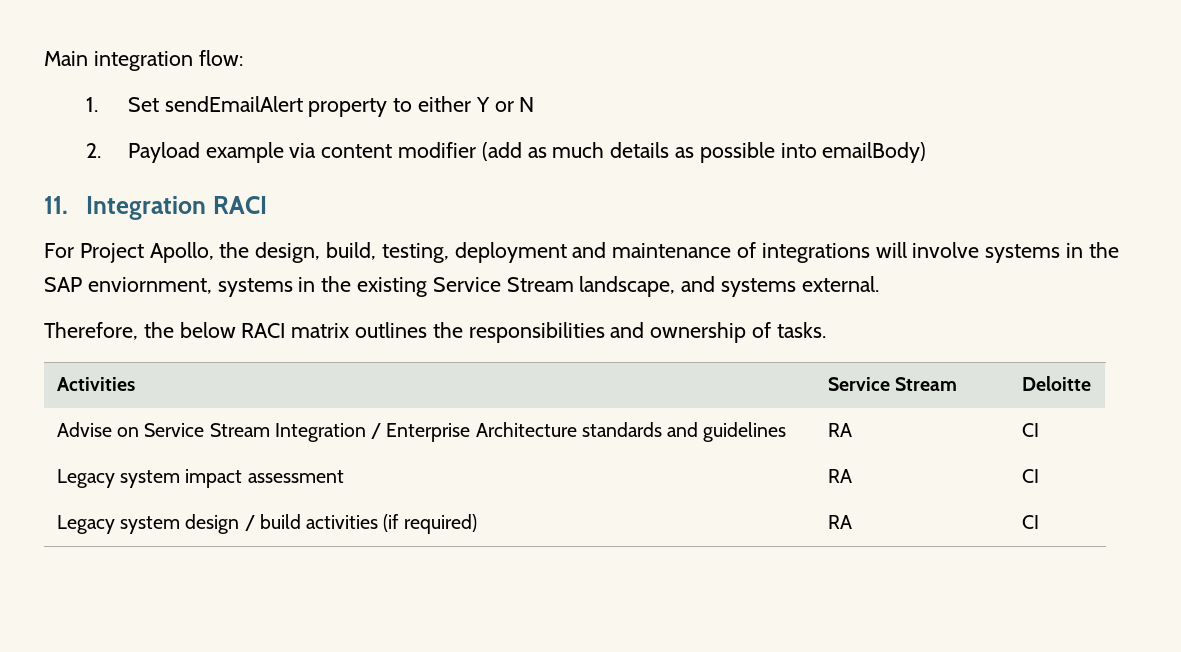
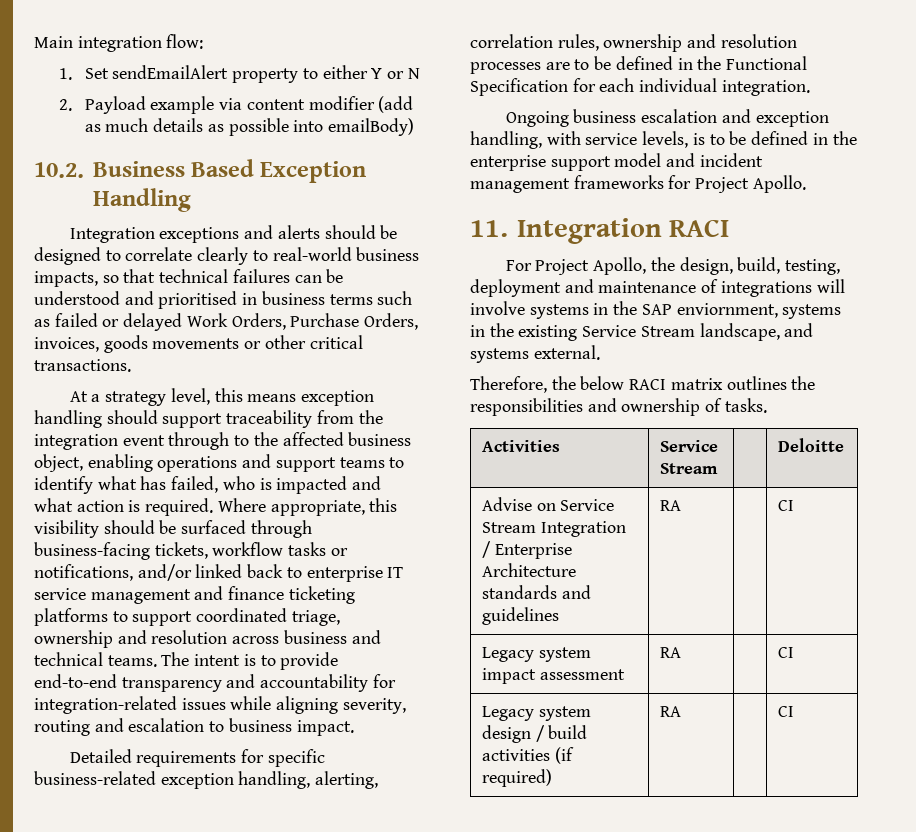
+ 10.2. Business Based Exception Handling
+ Integration exceptions and alerts should be designed to correlate clearly to real-world business impacts, so that technical failures can be understood and prioritised in business terms such as failed or delayed Work Orders, Purchase Orders, invoices, goods movements or other critical transactions.
+ At a strategy level, this means exception handling should support traceability from the integration event through to the affected business object, enabling operations and support teams to identify what has failed, who is impacted and what action is required. Where appropriate, this visibility should be surfaced through business-facing tickets, workflow tasks or notifications, and/or linked back to enterprise IT service management and finance ticketing platforms to support coordinated triage, ownership and resolution across business and technical teams. The intent is to provide end-to-end transparency and accountability for integration-related issues while aligning severity, routing and escalation to business impact.
+ Detailed requirements for specific business-related exception handling, alerting, correlation rules, ownership and resolution processes are to be defined in the Functional Specification for each individual integration.
+ Ongoing business escalation and exception handling, with service levels, is to be defined in the enterprise support model and incident management frameworks for Project Apollo.

